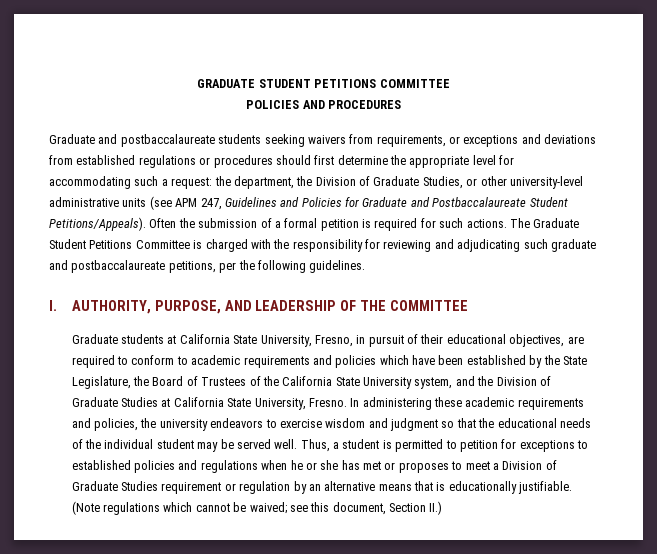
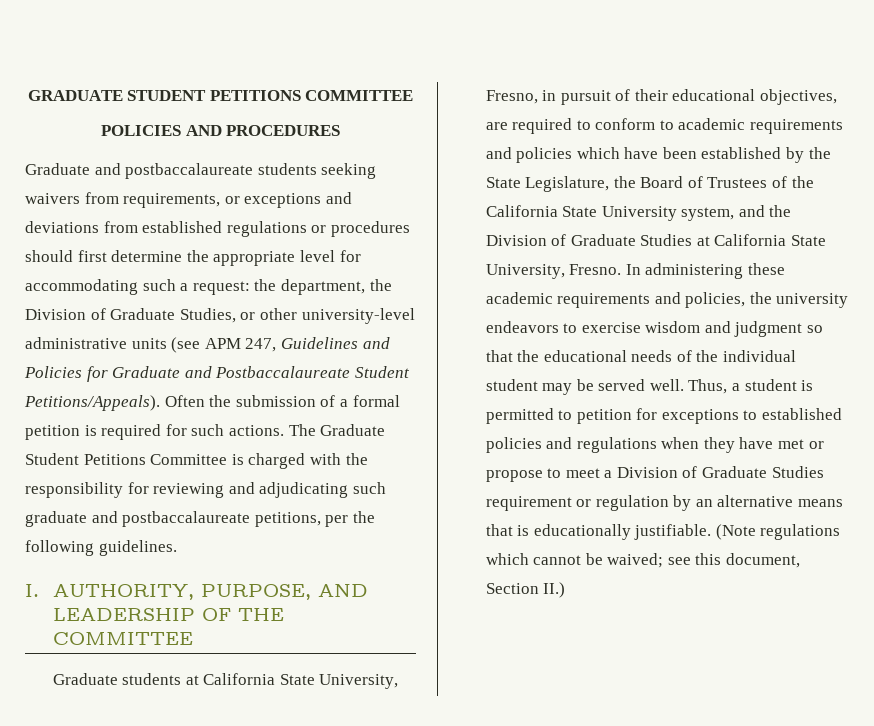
- Thus, a student is permitted to petition for exceptions to established policies and regulations when he or she has met or proposes to meet a Division of Graduate Studies requirement or regulation by an alternative means that is educationally justifiable.
+ Thus, a student is permitted to petition for exceptions to established policies and regulations when they have met or propose to meet a Division of Graduate Studies requirement or regulation by an alternative means that is educationally justifiable.

